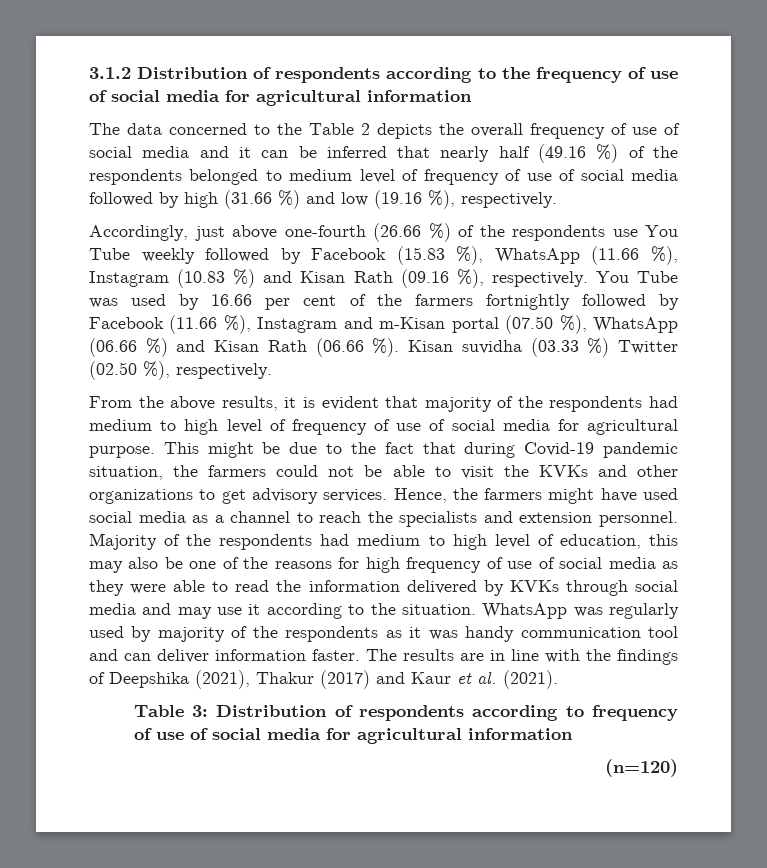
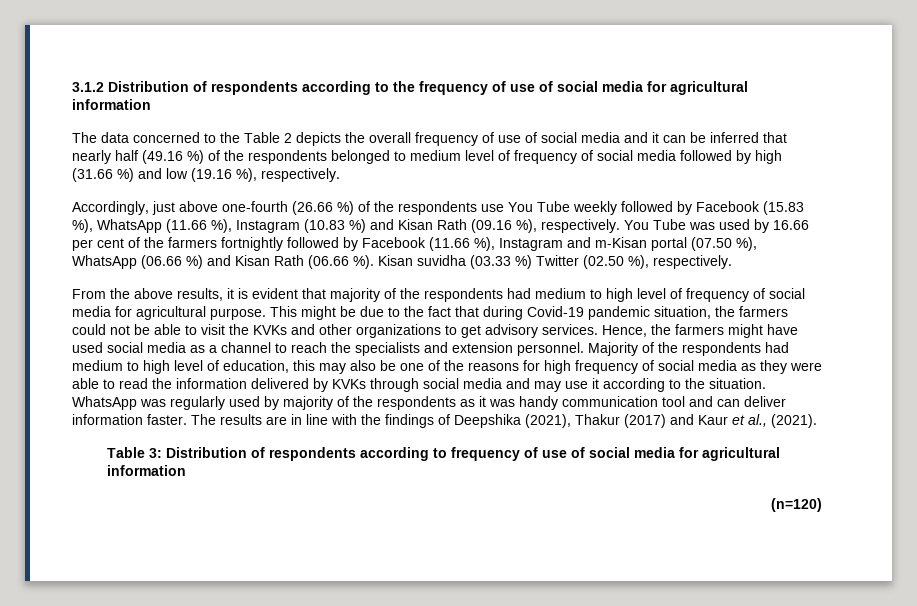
- The data concerned to the Table 2 depicts the overall frequency of use of social media and it can be inferred that nearly half (49.16 %) of the respondents belonged to medium level of frequency of use of social media followed by high (31.66 %) and low (19.16 %), respectively.
+ The data concerned to the Table 2 depicts the overall frequency of use of social media and it can be inferred that nearly half (49.16 %) of the respondents belonged to medium level of frequency of social media followed by high (31.66 %) and low (19.16 %), respectively.
- From the above results, it is evident that majority of the respondents had medium to high level of frequency of use of social media for agricultural purpose.
+ From the above results, it is evident that majority of the respondents had medium to high level of frequency of social media for agricultural purpose.
- Majority of the respondents had medium to high level of education, this may also be one of the reasons for high frequency of use of social media as they were able to read the information delivered by KVKs through social media and may use it according to the situation.
+ Majority of the respondents had medium to high level of education, this may also be one of the reasons for high frequency of social media as they were able to read the information delivered by KVKs through social media and may use it according to the situation.
- The results are in line with the findings of Deepshika (2021), Thakur (2017) and Kaur et al. (2021).
+ The results are in line with the findings of Deepshika (2021), Thakur (2017) and Kaur et al., (2021).

